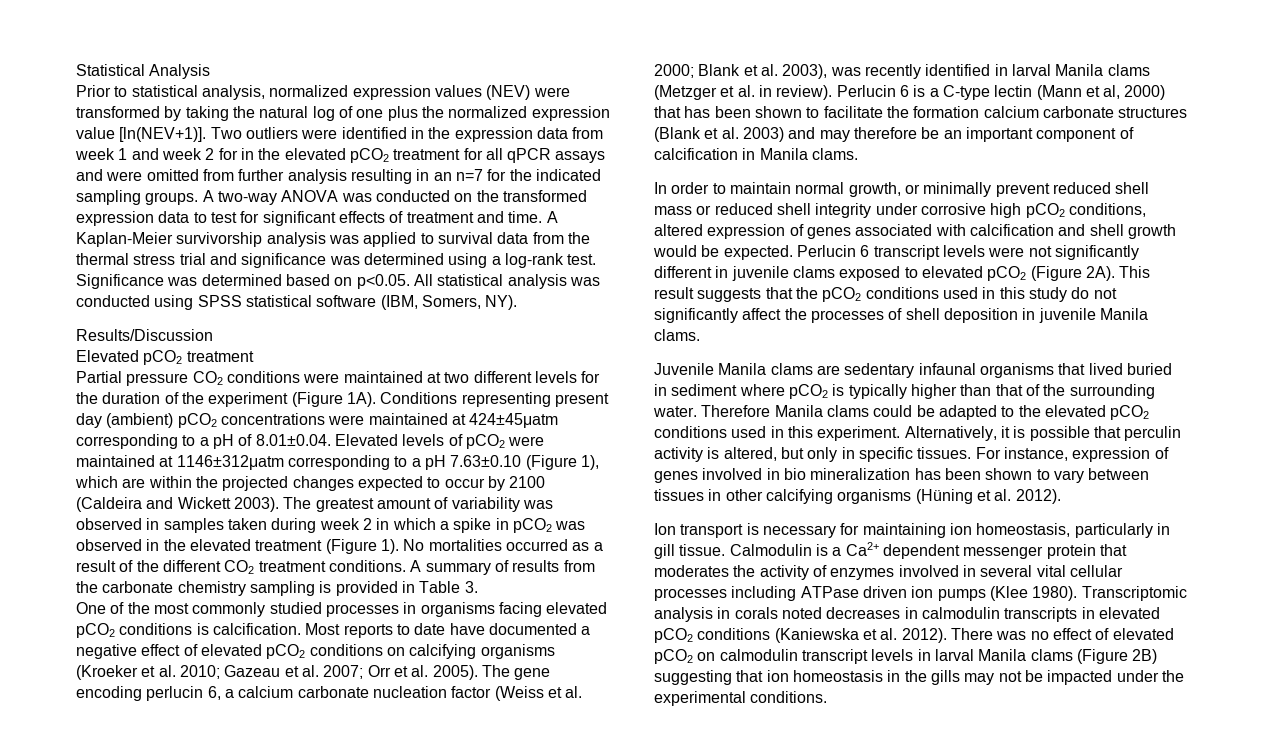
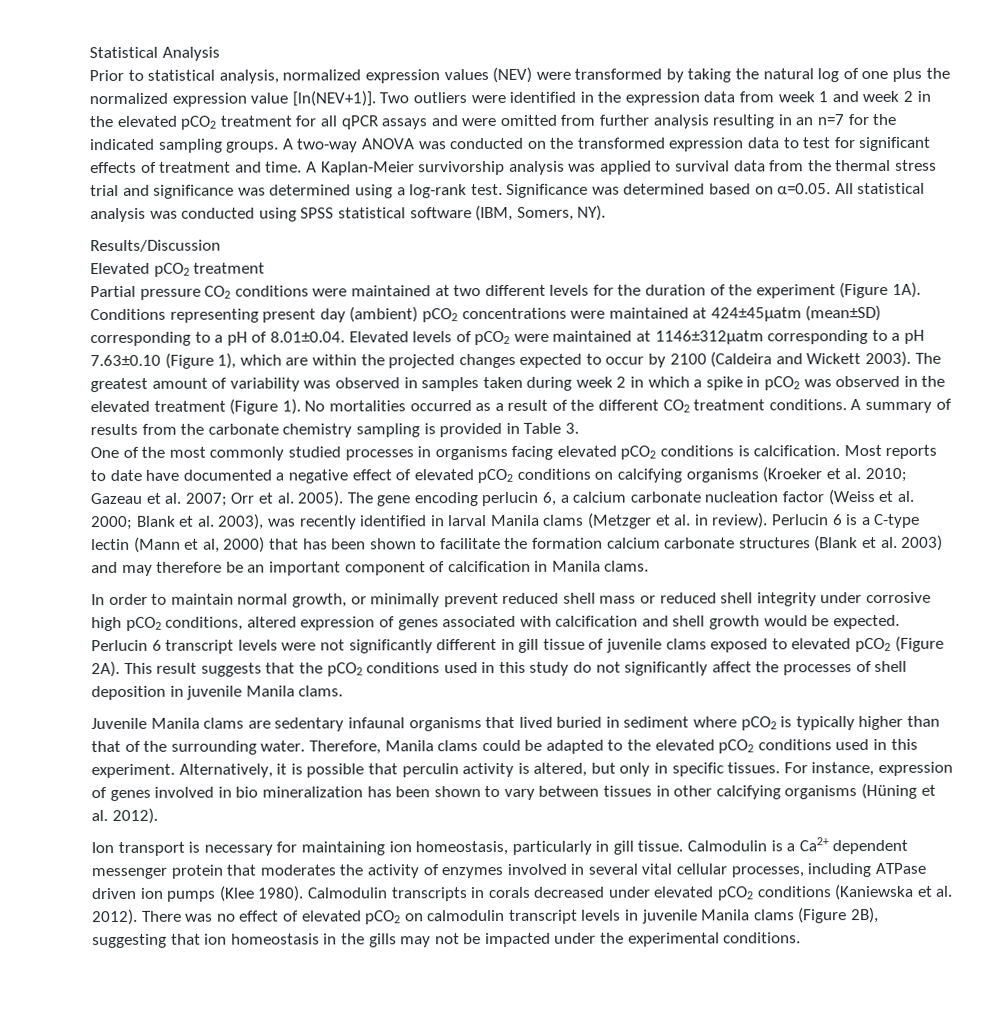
- Two outliers were identified in the expression data from week 1 and week 2 for in the elevated pCO2 treatment for all qPCR assays and were omitted from further analysis resulting in an n=7 for the indicated sampling groups.
+ Two outliers were identified in the expression data from week 1 and week 2 in the elevated pCO2 treatment for all qPCR assays and were omitted from further analysis resulting in an n=7 for the indicated sampling groups.
- Significance was determined based on p<0.05. All statistical analysis was conducted using SPSS statistical software (IBM, Somers, NY).
+ Significance was determined based on α=0.05. All statistical analysis was conducted using SPSS statistical software (IBM, Somers, NY).
- Conditions representing present day (ambient) pCO2 concentrations were maintained at 424±45μatm corresponding to a pH of 8.01±0.04. Elevated levels of pCO2 were maintained at 1146±312μatm corresponding to a pH 7.63±0.10 (Figure 1), which are within the projected changes expected to occur by 2100 (Caldeira and Wickett 2003).
+ Conditions representing present day (ambient) pCO2 concentrations were maintained at 424±45μatm (mean±SD) corresponding to a pH of 8.01±0.04. Elevated levels of pCO2 were maintained at 1146±312μatm corresponding to a pH 7.63±0.10 (Figure 1), which are within the projected changes expected to occur by 2100 (Caldeira and Wickett 2003).
- Perlucin 6 transcript levels were not significantly different in juvenile clams exposed to elevated pCO2 (Figure 2A).
+ Perlucin 6 transcript levels were not significantly different in gill tissue of juvenile clams exposed to elevated pCO2 (Figure 2A).
- Therefore Manila clams could be adapted to the elevated pCO2 conditions used in this experiment.
+ Therefore, Manila clams could be adapted to the elevated pCO2 conditions used in this experiment.
- Calmodulin is a Ca2+ dependent messenger protein that moderates the activity of enzymes involved in several vital cellular processes including ATPase driven ion pumps (Klee 1980).
+ Calmodulin is a Ca2+ dependent messenger protein that moderates the activity of enzymes involved in several vital cellular processes, including ATPase driven ion pumps (Klee 1980).
- Transcriptomic analysis in corals noted decreases in calmodulin transcripts in elevated pCO2 conditions (Kaniewska et al. 2012).
+ Calmodulin transcripts in corals decreased under elevated pCO2 conditions (Kaniewska et al. 2012).
- There was no effect of elevated pCO2 on calmodulin transcript levels in larval Manila clams (Figure 2B) suggesting that ion homeostasis in the gills may not be impacted under the experimental conditions.
+ There was no effect of elevated pCO2 on calmodulin transcript levels in juvenile Manila clams (Figure 2B), suggesting that ion homeostasis in the gills may not be impacted under the experimental conditions.

